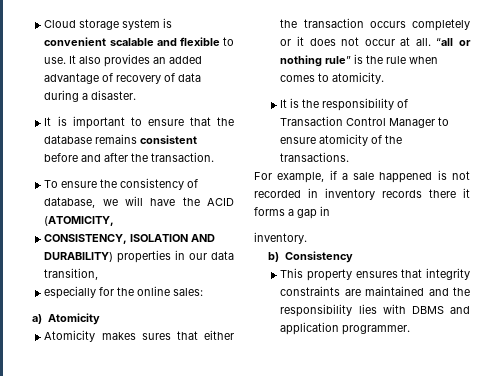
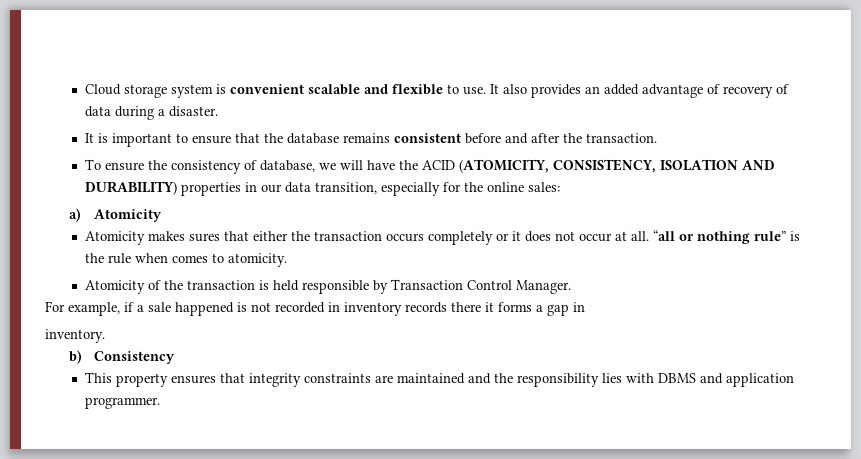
- To ensure the consistency of database, we will have the ACID (ATOMICITY,
- CONSISTENCY, ISOLATION AND DURABILITY) properties in our data transition,
- especially for the online sales:
+ To ensure the consistency of database, we will have the ACID (ATOMICITY, CONSISTENCY, ISOLATION AND DURABILITY) properties in our data transition, especially for the online sales:
- It is the responsibility of Transaction Control Manager to ensure atomicity of the transactions.
+ Atomicity of the transaction is held responsible by Transaction Control Manager.

